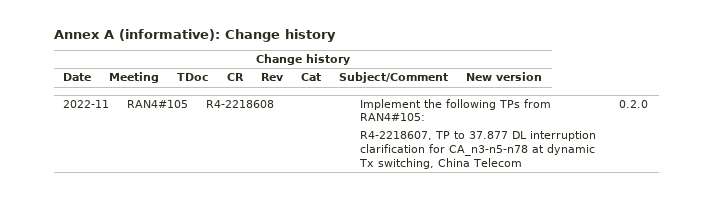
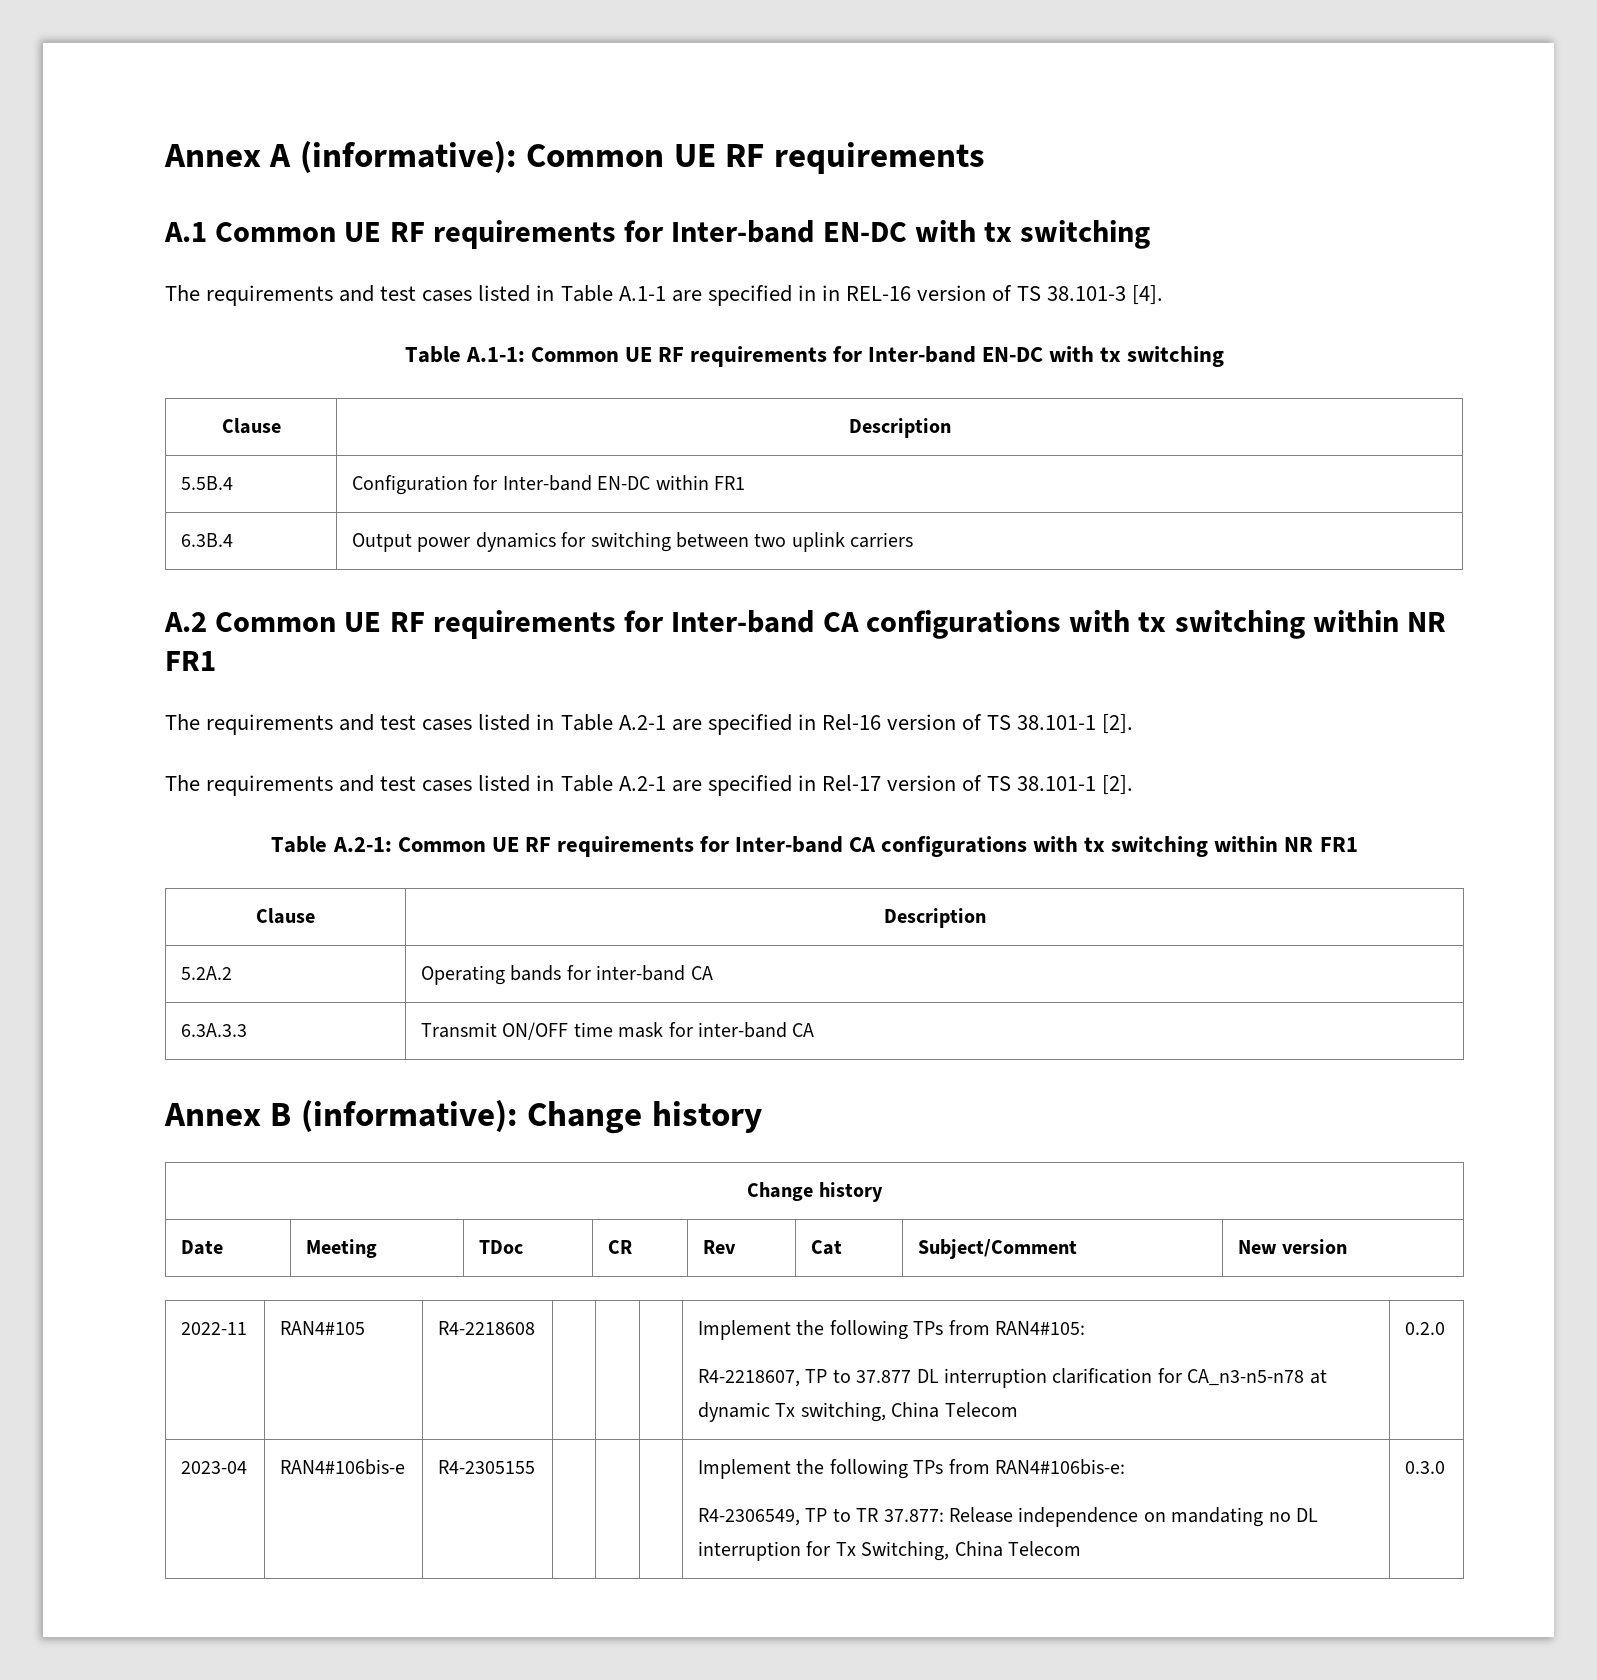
- Annex A (informative): Change history
+ Annex A (informative): Common UE RF requirements
+ A.1 Common UE RF requirements for Inter-band EN-DC with tx switching
+ The requirements and test cases listed in Table A.1-1 are specified in in REL-16 version of TS 38.101-3 [4].
+ Table A.1-1: Common UE RF requirements for Inter-band EN-DC with tx switching
+ Clause | Description
+ 5.5B.4 | Configuration for Inter-band EN-DC within FR1
+ 6.3B.4 | Output power dynamics for switching between two uplink carriers
+ A.2 Common UE RF requirements for Inter-band CA configurations with tx switching within NR FR1
+ The requirements and test cases listed in Table A.2-1 are specified in Rel-16 version of TS 38.101-1 [2].
+ The requirements and test cases listed in Table A.2-1 are specified in Rel-17 version of TS 38.101-1 [2].
+ Table A.2-1: Common UE RF requirements for Inter-band CA configurations with tx switching within NR FR1
+ Clause | Description
+ 5.2A.2 | Operating bands for inter-band CA
+ 6.3A.3.3 | Transmit ON/OFF time mask for inter-band CA
+ Annex B (informative): Change history
+ 2023-04 | RAN4#106bis-e | R4-2305155 | | | | Implement the following TPs from RAN4#106bis-e:
+ R4-2306549, TP to TR 37.877: Release independence on mandating no DL interruption for Tx Switching, China Telecom | 0.3.0

